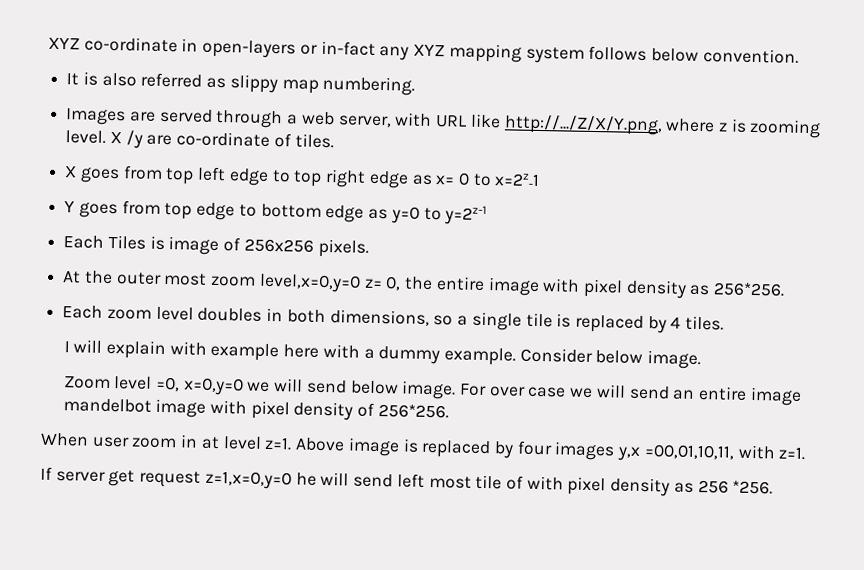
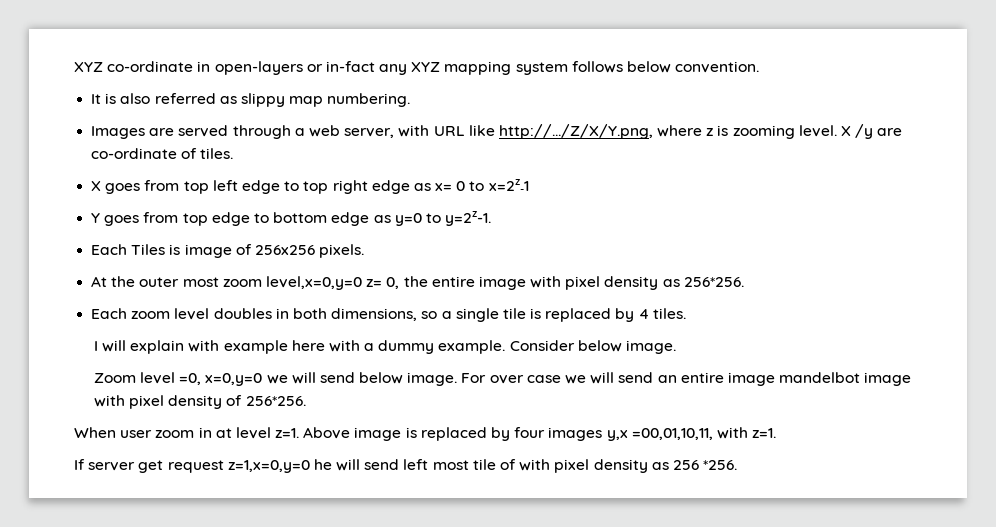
- Y goes from top edge to bottom edge as y=0 to y=2z-1
+ Y goes from top edge to bottom edge as y=0 to y=2z-1.

